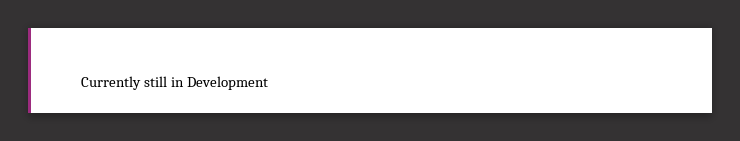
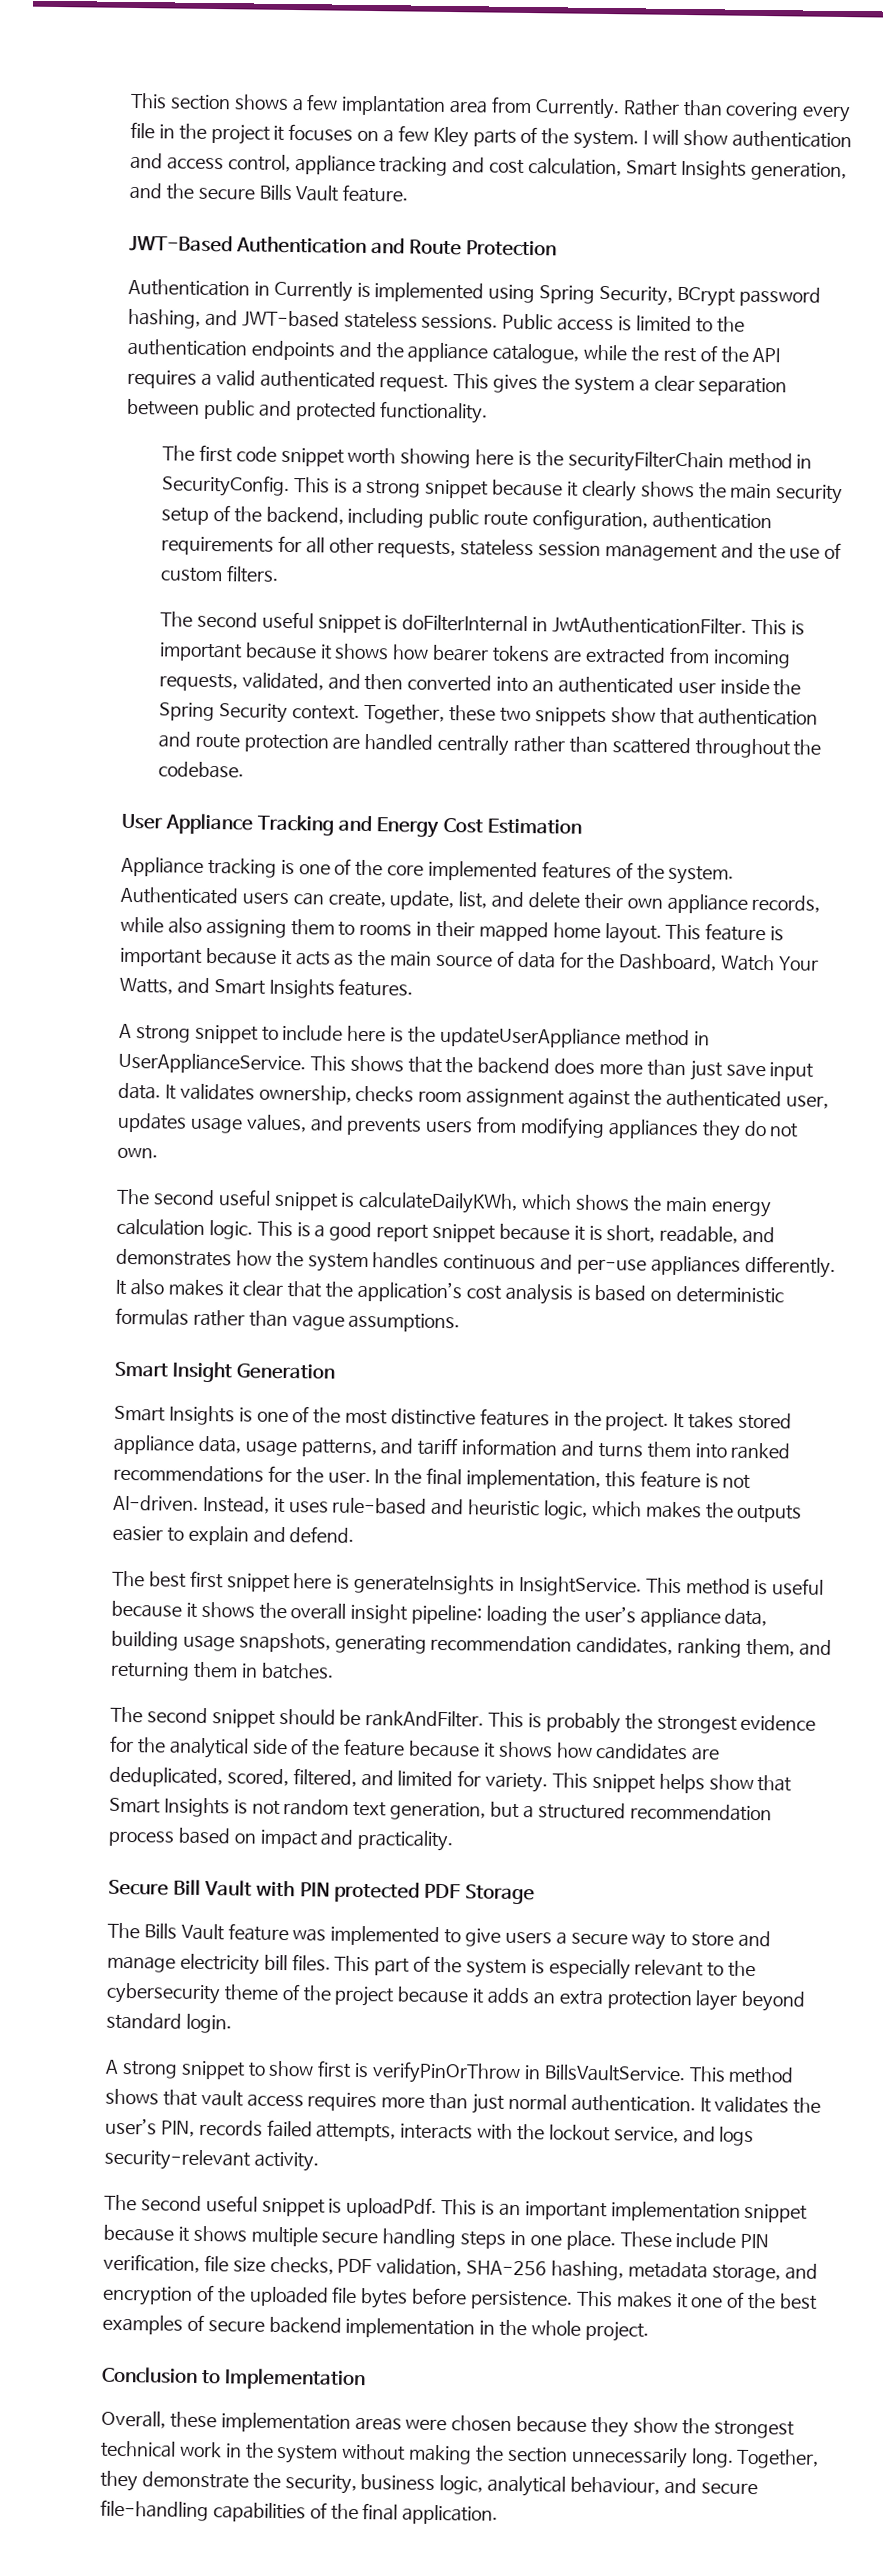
- Currently still in Development
+ This section shows a few implantation area from Currently. Rather than covering every file in the project it focuses on a few Kley parts of the system. I will show authentication and access control, appliance tracking and cost calculation, Smart Insights generation, and the secure Bills Vault feature.
+ JWT-Based Authentication and Route Protection
+ Authentication in Currently is implemented using Spring Security, BCrypt password hashing, and JWT-based stateless sessions. Public access is limited to the authentication endpoints and the appliance catalogue, while the rest of the API requires a valid authenticated request. This gives the system a clear separation between public and protected functionality.
+ The first code snippet worth showing here is the securityFilterChain method in SecurityConfig. This is a strong snippet because it clearly shows the main security setup of the backend, including public route configuration, authentication requirements for all other requests, stateless session management and the use of custom filters.
+ The second useful snippet is doFilterInternal in JwtAuthenticationFilter. This is important because it shows how bearer tokens are extracted from incoming requests, validated, and then converted into an authenticated user inside the Spring Security context. Together, these two snippets show that authentication and route protection are handled centrally rather than scattered throughout the codebase.
+ User Appliance Tracking and Energy Cost Estimation
+ Appliance tracking is one of the core implemented features of the system. Authenticated users can create, update, list, and delete their own appliance records, while also assigning them to rooms in their mapped home layout. This feature is important because it acts as the main source of data for the Dashboard, Watch Your Watts, and Smart Insights features.
+ A strong snippet to include here is the updateUserAppliance method in UserApplianceService. This shows that the backend does more than just save input data. It validates ownership, checks room assignment against the authenticated user, updates usage values, and prevents users from modifying appliances they do not own.
+ The second useful snippet is calculateDailyKWh, which shows the main energy calculation logic. This is a good report snippet because it is short, readable, and demonstrates how the system handles continuous and per-use appliances differently. It also makes it clear that the application’s cost analysis is based on deterministic formulas rather than vague assumptions.
+ Smart Insight Generation
+ Smart Insights is one of the most distinctive features in the project. It takes stored appliance data, usage patterns, and tariff information and turns them into ranked recommendations for the user. In the final implementation, this feature is not AI-driven. Instead, it uses rule-based and heuristic logic, which makes the outputs easier to explain and defend.
+ The best first snippet here is generateInsights in InsightService. This method is useful because it shows the overall insight pipeline: loading the user’s appliance data, building usage snapshots, generating recommendation candidates, ranking them, and returning them in batches.
+ The second snippet should be rankAndFilter. This is probably the strongest evidence for the analytical side of the feature because it shows how candidates are deduplicated, scored, filtered, and limited for variety. This snippet helps show that Smart Insights is not random text generation, but a structured recommendation process based on impact and practicality.
+ Secure Bill Vault with PIN protected PDF Storage
+ The Bills Vault feature was implemented to give users a secure way to store and manage electricity bill files. This part of the system is especially relevant to the cybersecurity theme of the project because it adds an extra protection layer beyond standard login.
+ A strong snippet to show first is verifyPinOrThrow in BillsVaultService. This method shows that vault access requires more than just normal authentication. It validates the user’s PIN, records failed attempts, interacts with the lockout service, and logs security-relevant activity.
+ The second useful snippet is uploadPdf. This is an important implementation snippet because it shows multiple secure handling steps in one place. These include PIN verification, file size checks, PDF validation, SHA-256 hashing, metadata storage, and encryption of the uploaded file bytes before persistence. This makes it one of the best examples of secure backend implementation in the whole project.
+ Conclusion to Implementation
+ Overall, these implementation areas were chosen because they show the strongest technical work in the system without making the section unnecessarily long. Together, they demonstrate the security, business logic, analytical behaviour, and secure file-handling capabilities of the final application.

